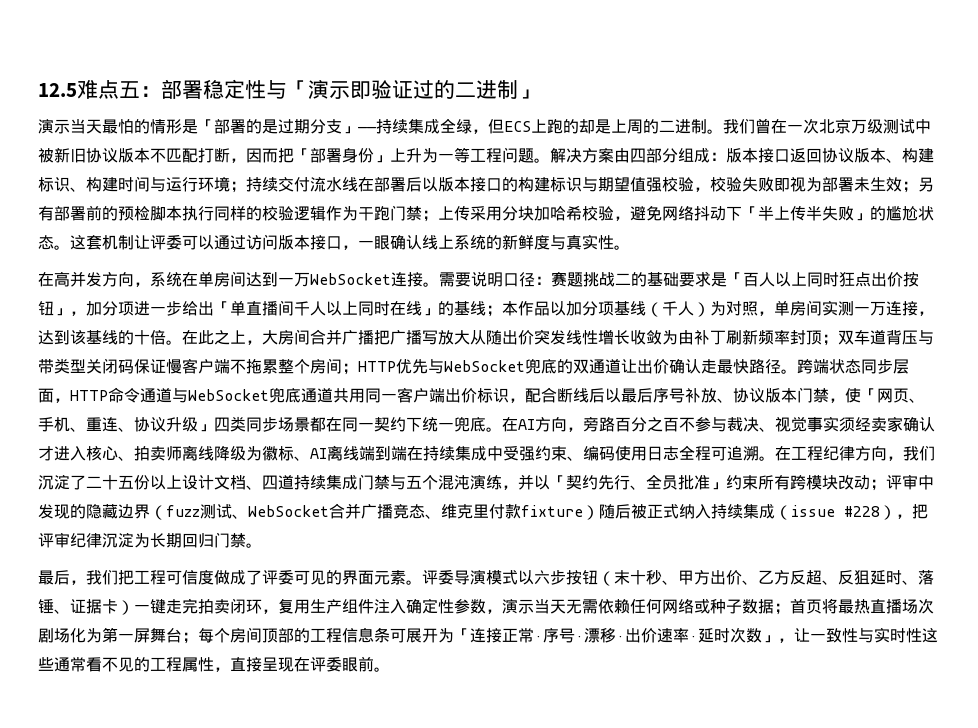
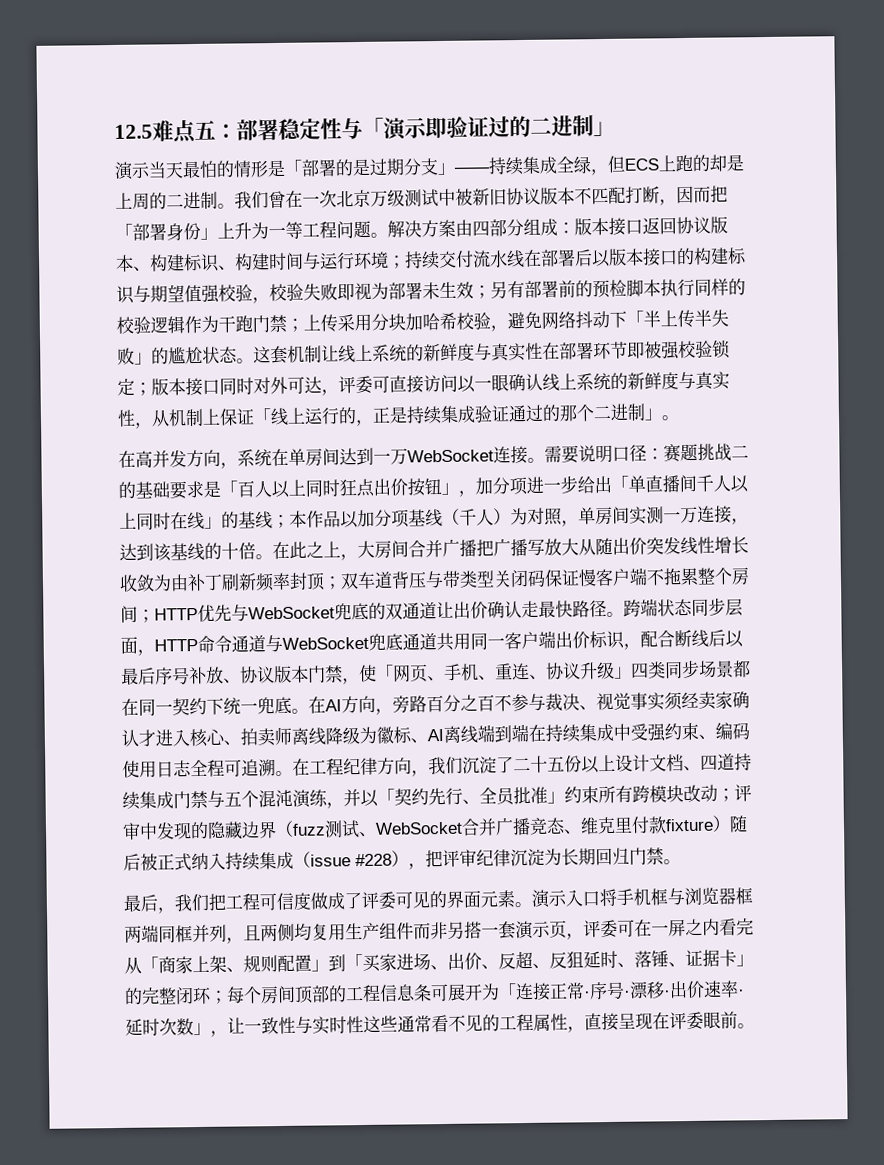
- 这套机制让评委可以通过访问版本接口，一眼确认线上系统的新鲜度与真实性。
+ 这套机制让线上系统的新鲜度与真实性在部署环节即被强校验锁定；版本接口同时对外可达，评委可直接访问以一眼确认线上系统的新鲜度与真实性，从机制上保证「线上运行的，正是持续集成验证通过的那个二进制」。
- 评委导演模式以六步按钮（末十秒、甲方出价、乙方反超、反狙延时、落锤、证据卡）一键走完拍卖闭环，复用生产组件注入确定性参数，演示当天无需依赖任何网络或种子数据；首页将最热直播场次剧场化为第一屏舞台；每个房间顶部的工程信息条可展开为「连接正常·序号·漂移·出价速率·延时次数」，让一致性与实时性这些通常看不见的工程属性，直接呈现在评委眼前。
+ 演示入口将手机框与浏览器框两端同框并列，且两侧均复用生产组件而非另搭一套演示页，评委可在一屏之内看完从「商家上架、规则配置」到「买家进场、出价、反超、反狙延时、落锤、证据卡」的完整闭环；每个房间顶部的工程信息条可展开为「连接正常·序号·漂移·出价速率·延时次数」，让一致性与实时性这些通常看不见的工程属性，直接呈现在评委眼前。

